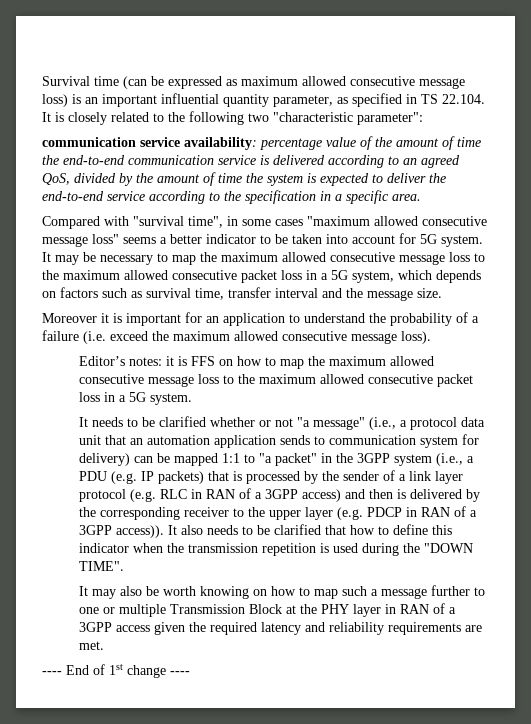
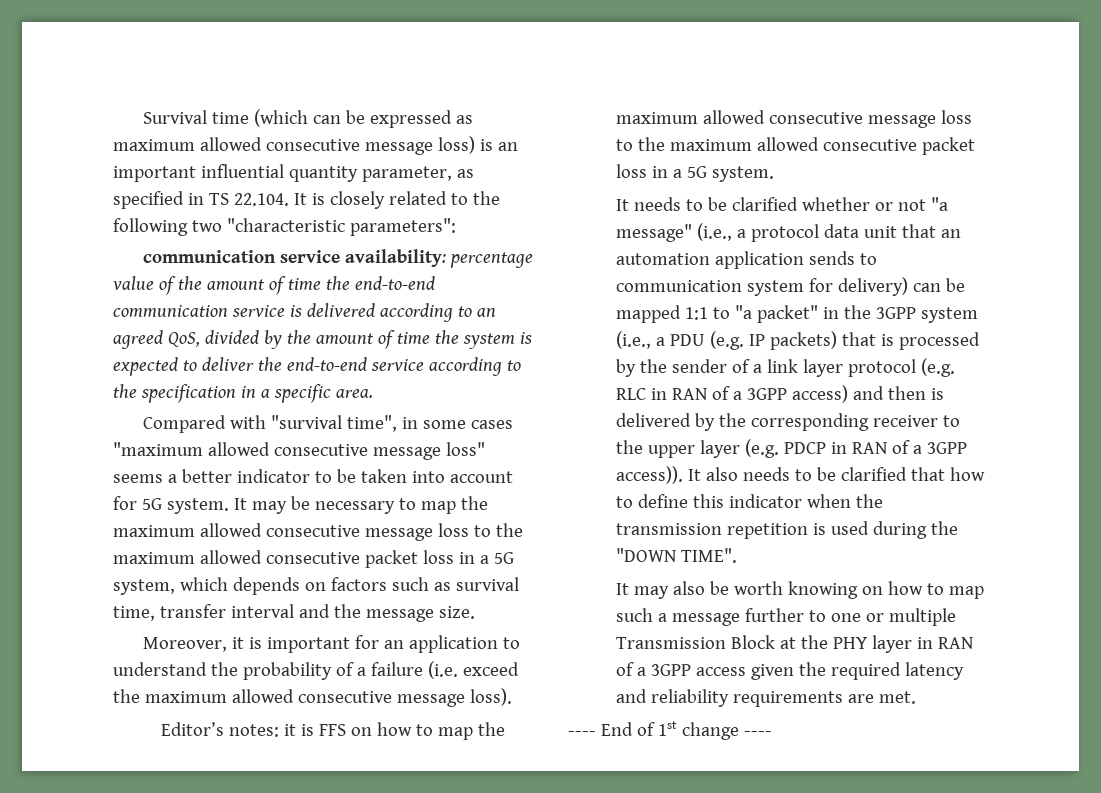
- Survival time (can be expressed as maximum allowed consecutive message loss) is an important influential quantity parameter, as specified in TS 22.104. It is closely related to the following two "characteristic parameter":
+ Survival time (which can be expressed as maximum allowed consecutive message loss) is an important influential quantity parameter, as specified in TS 22.104. It is closely related to the following two "characteristic parameters":
- Moreover it is important for an application to understand the probability of a failure (i.e. exceed the maximum allowed consecutive message loss).
+ Moreover, it is important for an application to understand the probability of a failure (i.e. exceed the maximum allowed consecutive message loss).

